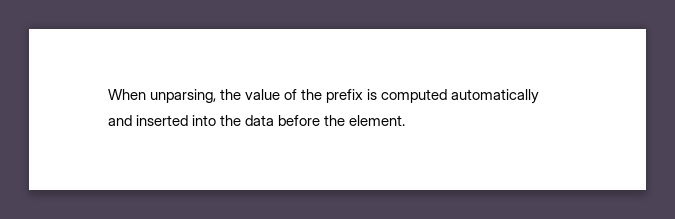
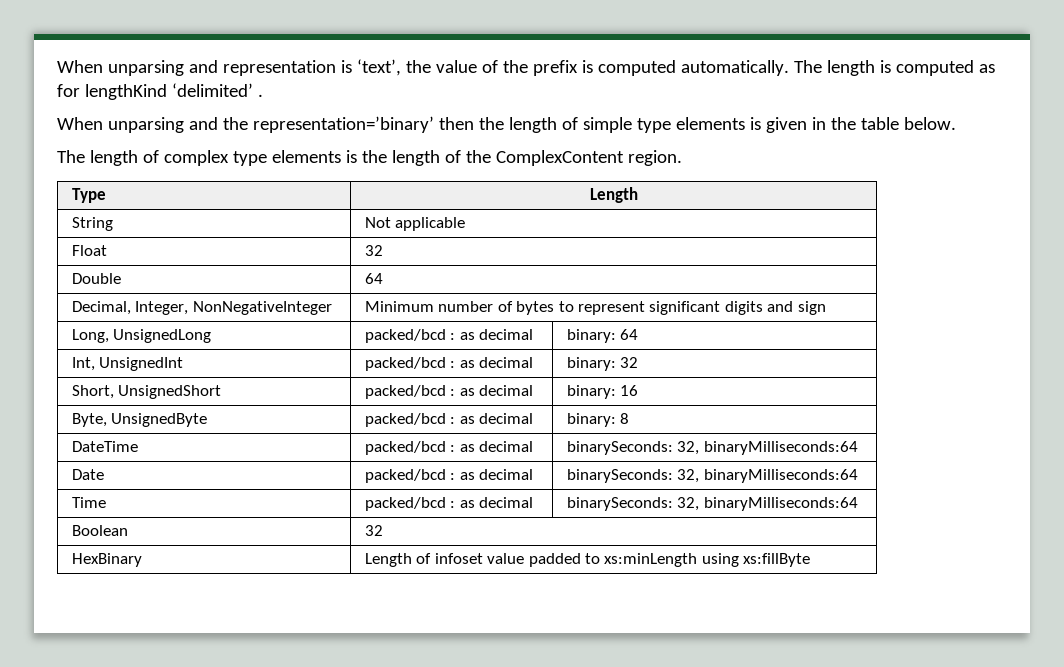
- When unparsing, the value of the prefix is computed automatically and inserted into the data before the element.
+ When unparsing and representation is ‘text’, the value of the prefix is computed automatically. The length is computed as for lengthKind ‘delimited’ .
+ When unparsing and the representation=’binary’ then the length of simple type elements is given in the table below.
+ The length of complex type elements is the length of the ComplexContent region.
+ Type | Length
+ String | Not applicable
+ Float | 32
+ Double | 64
+ Decimal, Integer, NonNegativeInteger | Minimum number of bytes to represent significant digits and sign
+ Long, UnsignedLong | packed/bcd : as decimal | binary: 64
+ Int, UnsignedInt | packed/bcd : as decimal | binary: 32
+ Short, UnsignedShort | packed/bcd : as decimal | binary: 16
+ Byte, UnsignedByte | packed/bcd : as decimal | binary: 8
+ DateTime | packed/bcd : as decimal | binarySeconds: 32, binaryMilliseconds:64
+ Date | packed/bcd : as decimal | binarySeconds: 32, binaryMilliseconds:64
+ Time | packed/bcd : as decimal | binarySeconds: 32, binaryMilliseconds:64
+ Boolean | 32
+ HexBinary | Length of infoset value padded to xs:minLength using xs:fillByte

